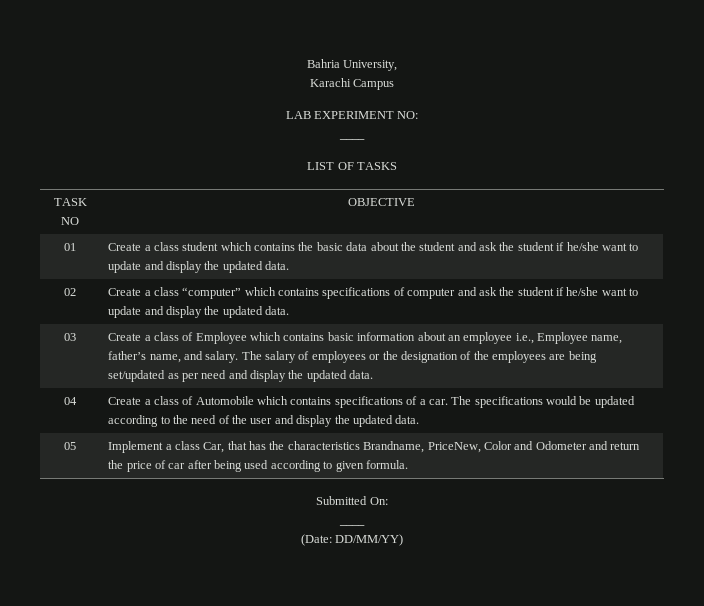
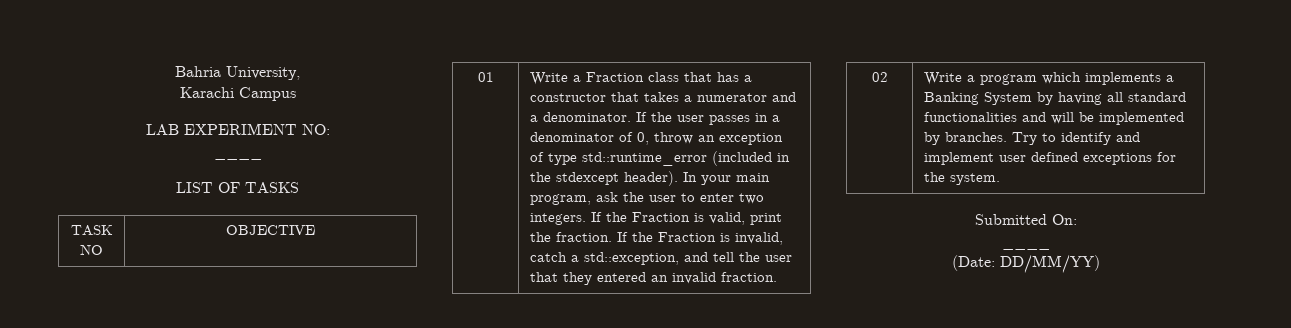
- Create a class student which contains the basic data about the student and ask the student if he/she want to update and display the updated data.
- 02 | Create a class “computer” which contains specifications of computer and ask the student if he/she want to update and display the updated data.
- 03 | Create a class of Employee which contains basic information about an employee i.e., Employee name, father’s name, and salary. The salary of employees or the designation of the employees are being set/updated as per need and display the updated data.
- 04 | Create a class of Automobile which contains specifications of a car. The specifications would be updated according to the need of the user and display the updated data.
- 05 | Implement a class Car, that has the characteristics Brandname, PriceNew, Color and Odometer and return the price of car after being used according to given formula.
+ Write a Fraction class that has a constructor that takes a numerator and a denominator. If the user passes in a denominator of 0, throw an exception of type std::runtime_error (included in the stdexcept header). In your main program, ask the user to enter two integers. If the Fraction is valid, print the fraction. If the Fraction is invalid, catch a std::exception, and tell the user that they entered an invalid fraction.
+ 02 | Write a program which implements a Banking System by having all standard functionalities and will be implemented by branches. Try to identify and implement user defined exceptions for the system.

